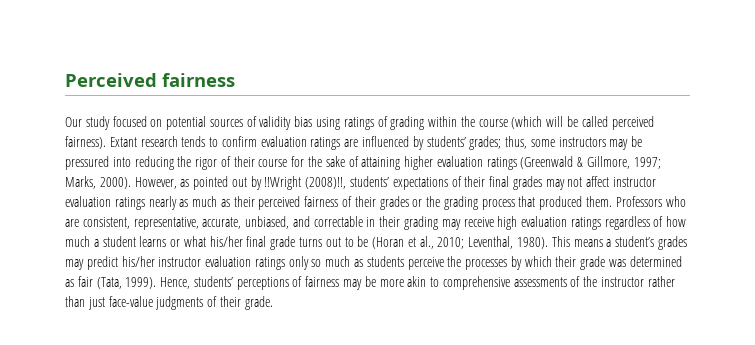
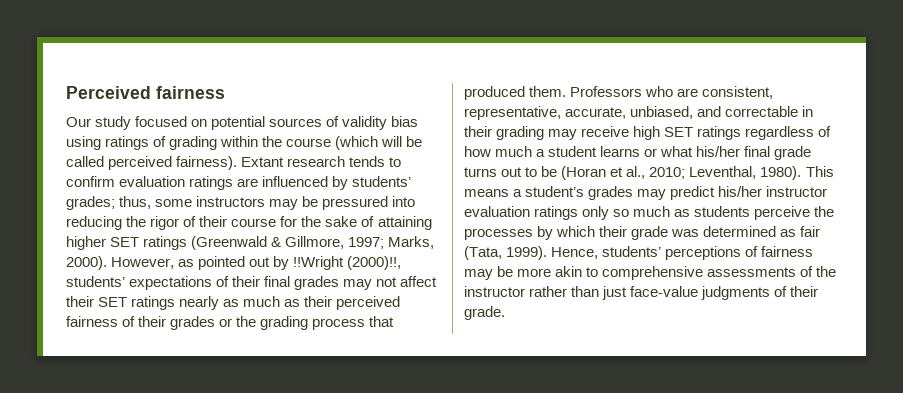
- Extant research tends to confirm evaluation ratings are influenced by students’ grades; thus, some instructors may be pressured into reducing the rigor of their course for the sake of attaining higher evaluation ratings (Greenwald & Gillmore, 1997; Marks, 2000).
+ Extant research tends to confirm evaluation ratings are influenced by students’ grades; thus, some instructors may be pressured into reducing the rigor of their course for the sake of attaining higher SET ratings (Greenwald & Gillmore, 1997; Marks, 2000).
- However, as pointed out by !!Wright (2008)!!, students’ expectations of their final grades may not affect instructor evaluation ratings nearly as much as their perceived fairness of their grades or the grading process that produced them.
+ However, as pointed out by !!Wright (2000)!!, students’ expectations of their final grades may not affect their SET ratings nearly as much as their perceived fairness of their grades or the grading process that produced them.
- Professors who are consistent, representative, accurate, unbiased, and correctable in their grading may receive high evaluation ratings regardless of how much a student learns or what his/her final grade turns out to be (Horan et al., 2010; Leventhal, 1980).
+ Professors who are consistent, representative, accurate, unbiased, and correctable in their grading may receive high SET ratings regardless of how much a student learns or what his/her final grade turns out to be (Horan et al., 2010; Leventhal, 1980).

